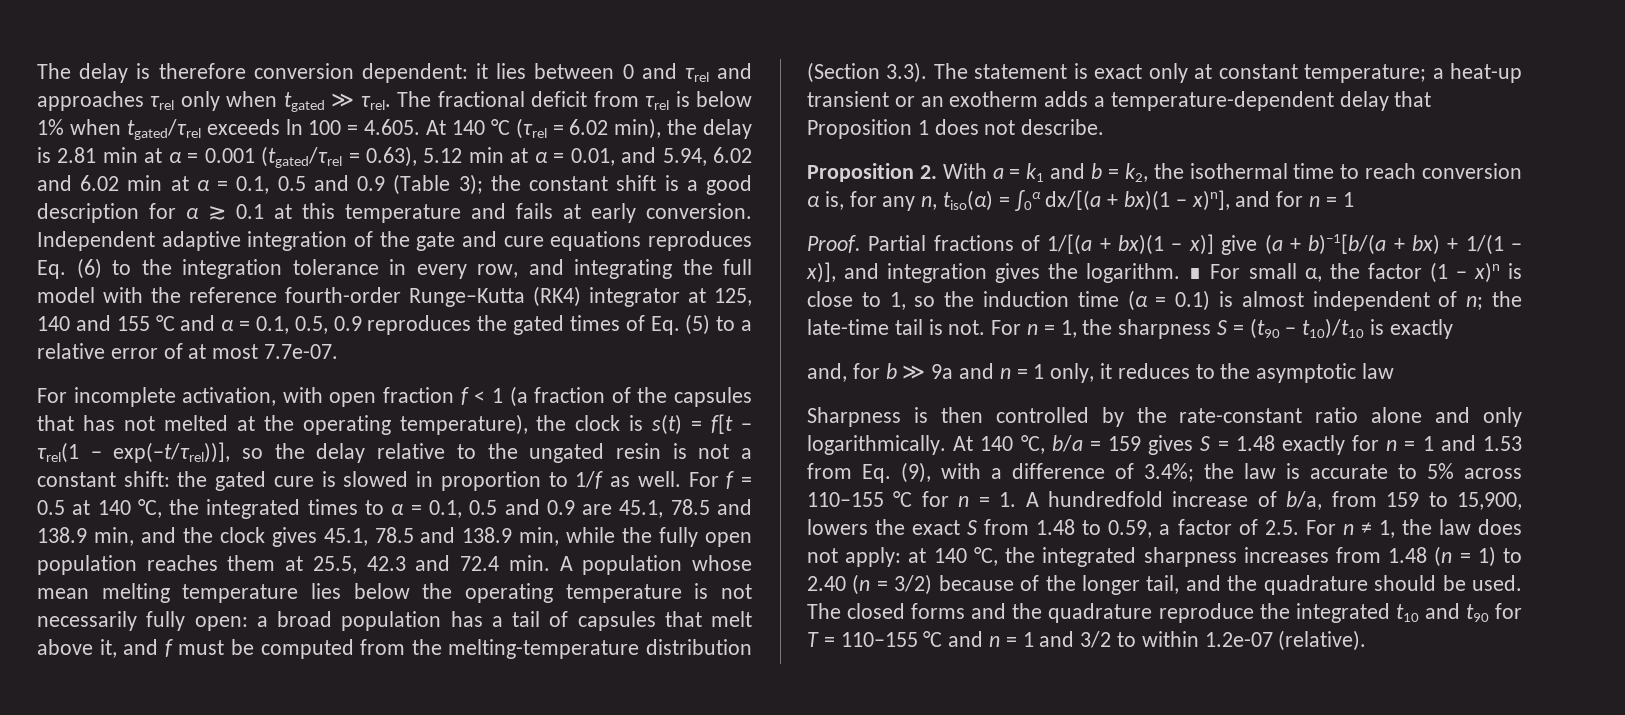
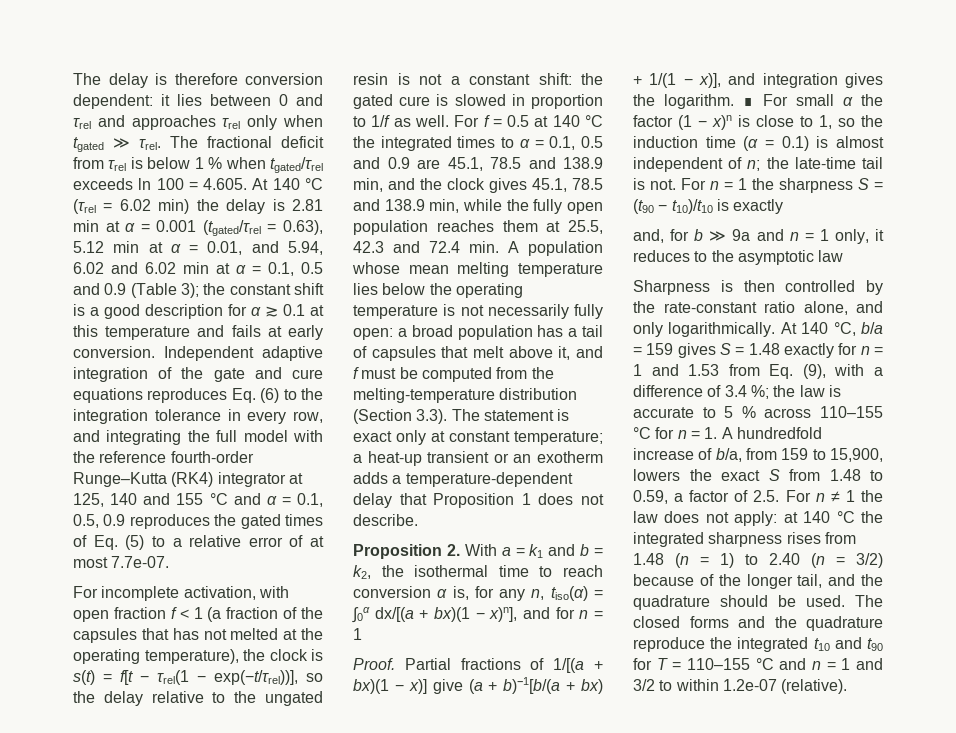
- The fractional deficit from τrel is below 1% when tgated/τrel exceeds ln 100 = 4.605. At 140 °C (τrel = 6.02 min), the delay is 2.81 min at α = 0.001 (tgated/τrel = 0.63), 5.12 min at α = 0.01, and 5.94, 6.02 and 6.02 min at α = 0.1, 0.5 and 0.9 (Table 3);
+ The fractional deficit from τrel is below 1 % when tgated/τrel exceeds ln 100 = 4.605. At 140 °C (τrel = 6.02 min) the delay is 2.81 min at α = 0.001 (tgated/τrel = 0.63), 5.12 min at α = 0.01, and 5.94, 6.02 and 6.02 min at α = 0.1, 0.5 and 0.9 (Table 3);
- For f = 0.5 at 140 °C, the integrated times to α = 0.1, 0.5 and 0.9 are 45.1, 78.5 and 138.9 min, and the clock gives 45.1, 78.5 and 138.9 min, while the fully open population reaches them at 25.5, 42.3 and 72.4 min. A population whose mean melting temperature lies below the operating temperature is not necessarily fully open:
+ For f = 0.5 at 140 °C the integrated times to α = 0.1, 0.5 and 0.9 are 45.1, 78.5 and 138.9 min, and the clock gives 45.1, 78.5 and 138.9 min, while the fully open population reaches them at 25.5, 42.3 and 72.4 min. A population whose mean melting temperature lies below the operating temperature is not necessarily fully open:
- ∎ For small α, the factor (1 − x)n is close to 1, so the induction time (α = 0.1) is almost independent of n; the late-time tail is not.
+ ∎ For small α the factor (1 − x)n is close to 1, so the induction time (α = 0.1) is almost independent of n; the late-time tail is not.
- For n = 1, the sharpness S = (t90 − t10)/t10 is exactly
+ For n = 1 the sharpness S = (t90 − t10)/t10 is exactly
- Sharpness is then controlled by the rate-constant ratio alone and only logarithmically.
+ Sharpness is then controlled by the rate-constant ratio alone, and only logarithmically.
- At 140 °C, b/a = 159 gives S = 1.48 exactly for n = 1 and 1.53 from Eq. (9), with a difference of 3.4%;
+ At 140 °C, b/a = 159 gives S = 1.48 exactly for n = 1 and 1.53 from Eq. (9), with a difference of 3.4 %;
- the law is accurate to 5% across 110–155 °C for n = 1. A hundredfold increase of b/a, from 159 to 15,900, lowers the exact S from 1.48 to 0.59, a factor of 2.5. For n ≠ 1, the law does not apply:
+ the law is accurate to 5 % across 110–155 °C for n = 1. A hundredfold increase of b/a, from 159 to 15,900, lowers the exact S from 1.48 to 0.59, a factor of 2.5. For n ≠ 1 the law does not apply:
- at 140 °C, the integrated sharpness increases from 1.48 (n = 1) to 2.40 (n = 3/2) because of the longer tail, and the quadrature should be used.
+ at 140 °C the integrated sharpness rises from 1.48 (n = 1) to 2.40 (n = 3/2) because of the longer tail, and the quadrature should be used.

